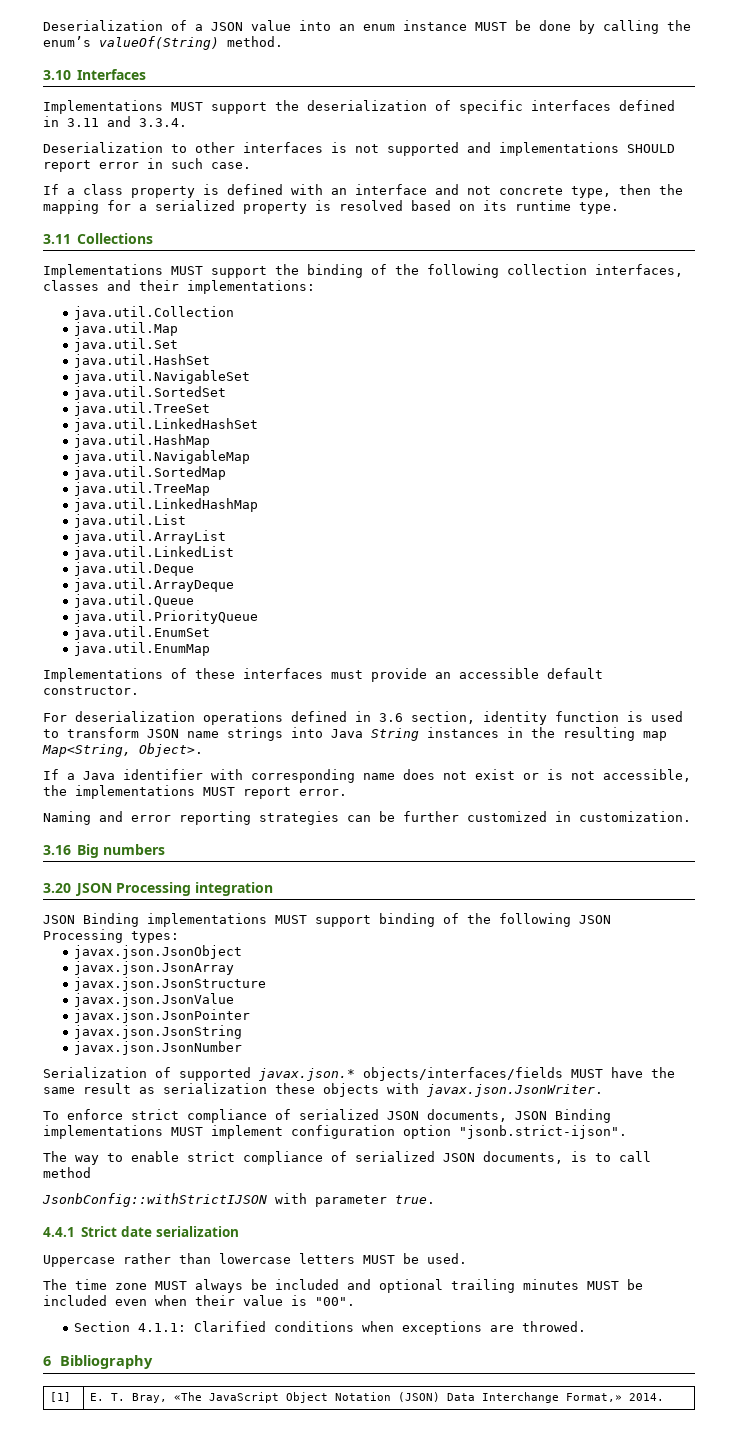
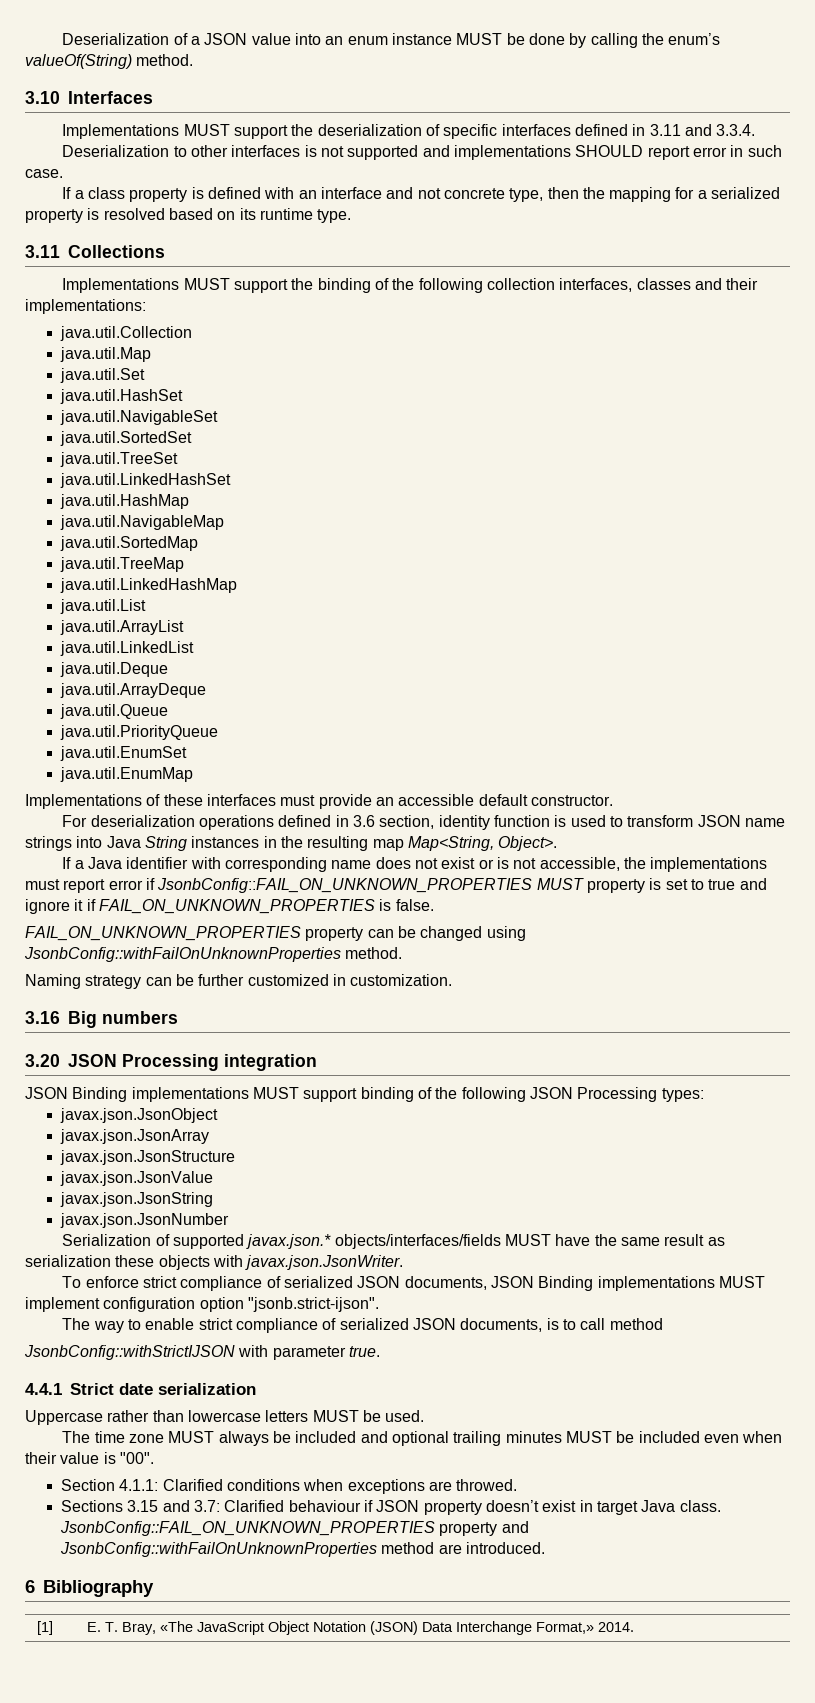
- If a Java identifier with corresponding name does not exist or is not accessible, the implementations MUST report error.
- Naming and error reporting strategies can be further customized in customization.
+ If a Java identifier with corresponding name does not exist or is not accessible, the implementations must report error if JsonbConfig::FAIL_ON_UNKNOWN_PROPERTIES MUST property is set to true and ignore it if FAIL_ON_UNKNOWN_PROPERTIES is false.
+ FAIL_ON_UNKNOWN_PROPERTIES property can be changed using JsonbConfig::withFailOnUnknownProperties method.
+ Naming strategy can be further customized in customization.
- javax.json.JsonPointer
+ Sections 3.15 and 3.7: Clarified behaviour if JSON property doesn’t exist in target Java class. JsonbConfig::FAIL_ON_UNKNOWN_PROPERTIES property and JsonbConfig::withFailOnUnknownProperties method are introduced.

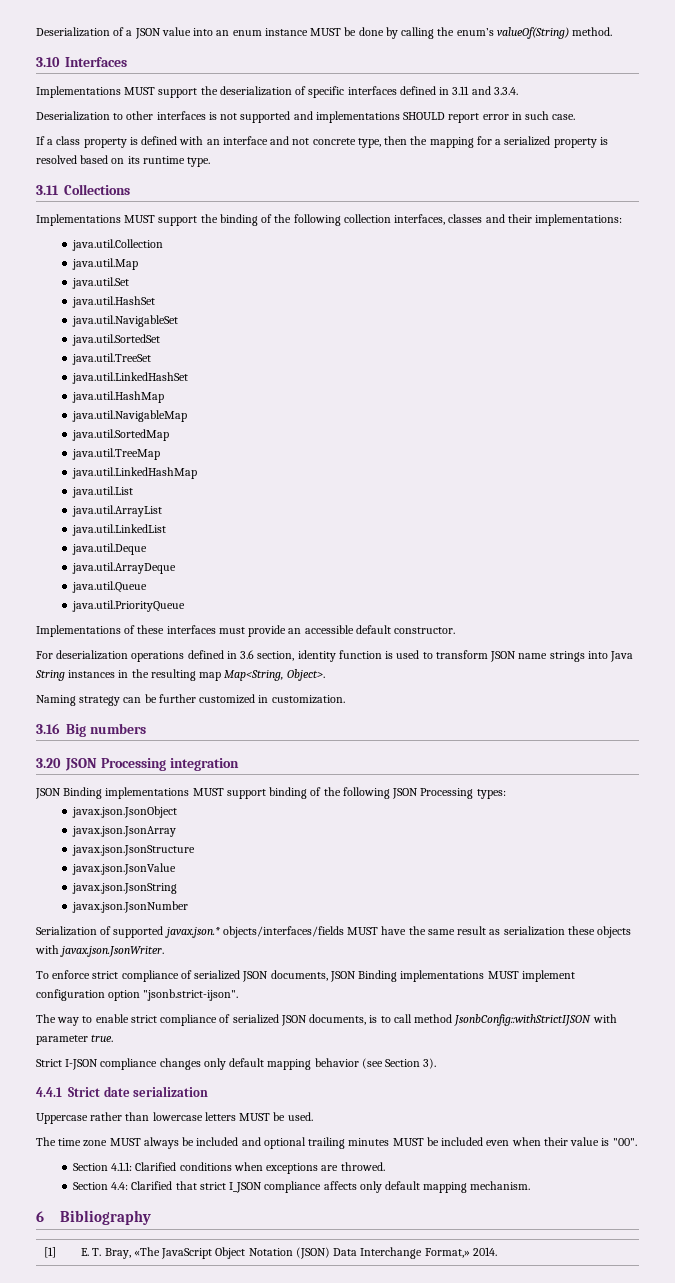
- java.util.EnumSet
- java.util.EnumMap
- If a Java identifier with corresponding name does not exist or is not accessible, the implementations must report error if JsonbConfig::FAIL_ON_UNKNOWN_PROPERTIES MUST property is set to true and ignore it if FAIL_ON_UNKNOWN_PROPERTIES is false.
- FAIL_ON_UNKNOWN_PROPERTIES property can be changed using JsonbConfig::withFailOnUnknownProperties method.
- The way to enable strict compliance of serialized JSON documents, is to call method
- JsonbConfig::withStrictIJSON with parameter true.
+ The way to enable strict compliance of serialized JSON documents, is to call method JsonbConfig::withStrictIJSON with parameter true.
+ Strict I-JSON compliance changes only default mapping behavior (see Section 3).
- Sections 3.15 and 3.7: Clarified behaviour if JSON property doesn’t exist in target Java class. JsonbConfig::FAIL_ON_UNKNOWN_PROPERTIES property and JsonbConfig::withFailOnUnknownProperties method are introduced.
+ Section 4.4: Clarified that strict I_JSON compliance affects only default mapping mechanism.

